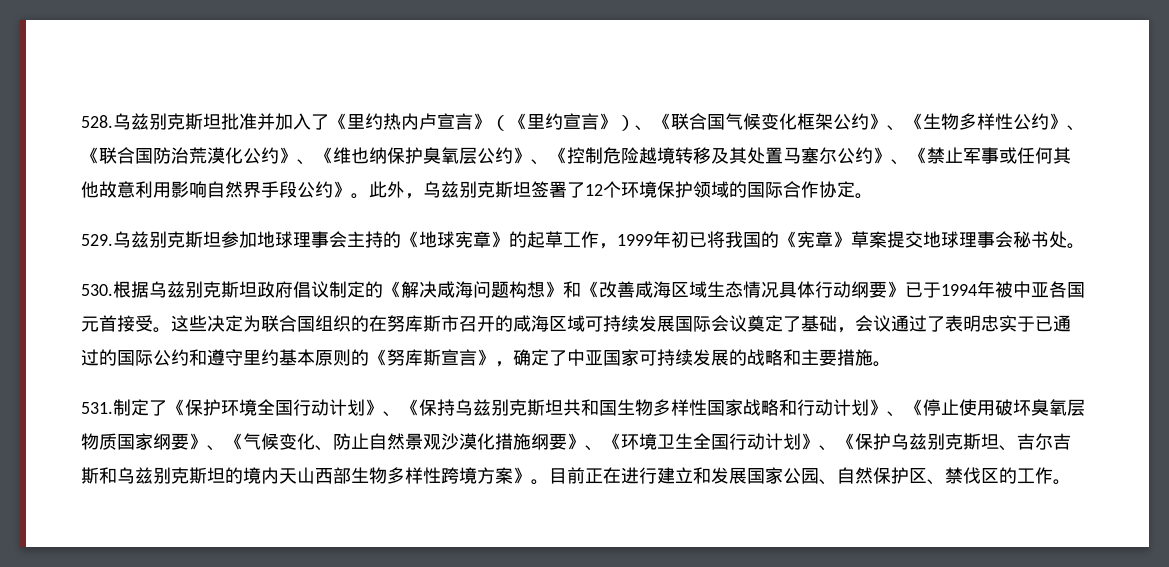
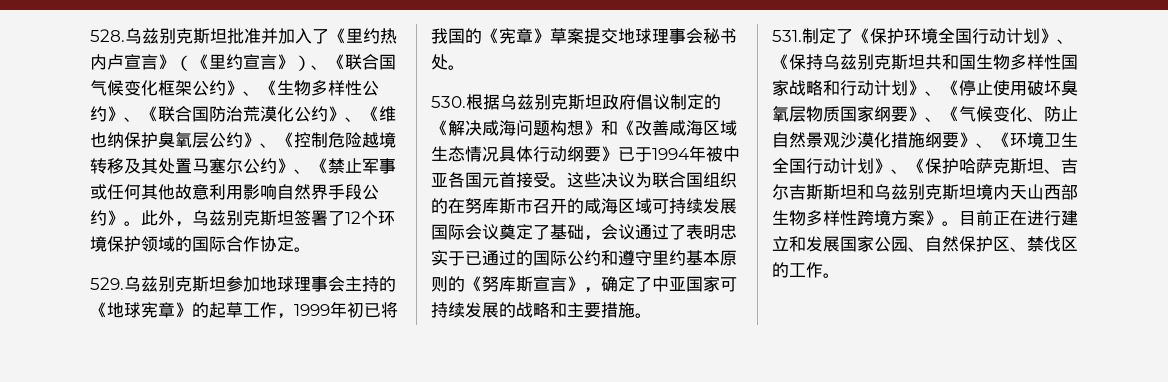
- 这些决定为联合国组织的在努库斯市召开的咸海区域可持续发展国际会议奠定了基础，会议通过了表明忠实于已通过的国际公约和遵守里约基本原则的《努库斯宣言》，确定了中亚国家可持续发展的战略和主要措施。
+ 这些决议为联合国组织的在努库斯市召开的咸海区域可持续发展国际会议奠定了基础，会议通过了表明忠实于已通过的国际公约和遵守里约基本原则的《努库斯宣言》，确定了中亚国家可持续发展的战略和主要措施。
- 531.制定了《保护环境全国行动计划》、《保持乌兹别克斯坦共和国生物多样性国家战略和行动计划》、《停止使用破坏臭氧层物质国家纲要》、《气候变化、防止自然景观沙漠化措施纲要》、《环境卫生全国行动计划》、《保护乌兹别克斯坦、吉尔吉斯和乌兹别克斯坦的境内天山西部生物多样性跨境方案》。
+ 531.制定了《保护环境全国行动计划》、《保持乌兹别克斯坦共和国生物多样性国家战略和行动计划》、《停止使用破坏臭氧层物质国家纲要》、《气候变化、防止自然景观沙漠化措施纲要》、《环境卫生全国行动计划》、《保护哈萨克斯坦、吉尔吉斯斯坦和乌兹别克斯坦境内天山西部生物多样性跨境方案》。

